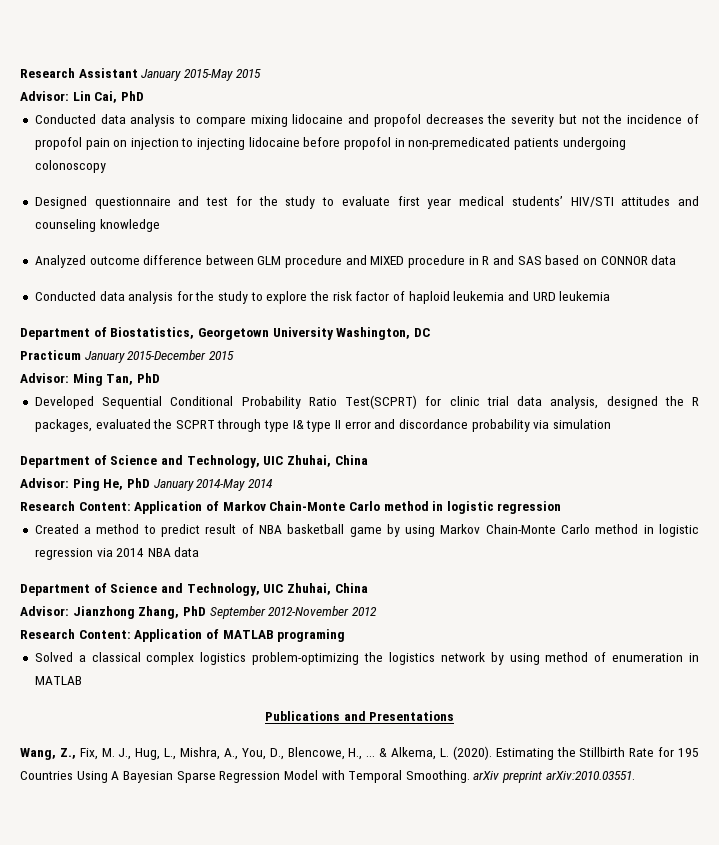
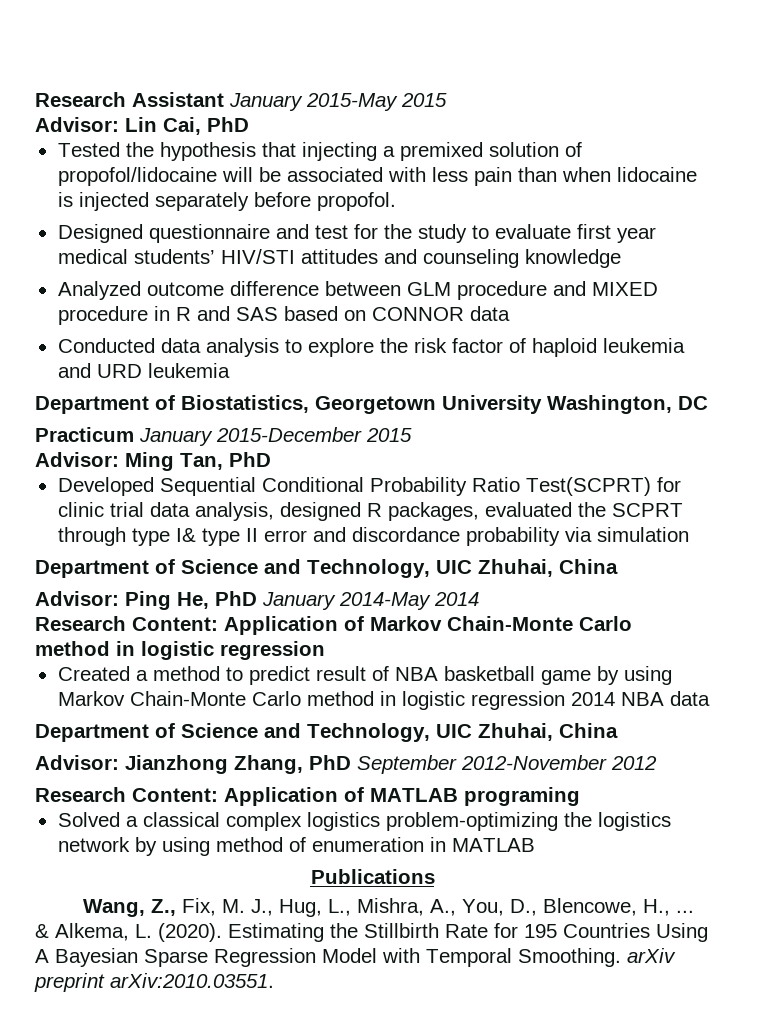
- Conducted data analysis to compare mixing lidocaine and propofol decreases the severity but not the incidence of propofol pain on injection to injecting lidocaine before propofol in non-premedicated patients undergoing colonoscopy
+ Tested the hypothesis that injecting a premixed solution of propofol/lidocaine will be associated with less pain than when lidocaine is injected separately before propofol.
- Conducted data analysis for the study to explore the risk factor of haploid leukemia and URD leukemia
+ Conducted data analysis to explore the risk factor of haploid leukemia and URD leukemia
- Developed Sequential Conditional Probability Ratio Test(SCPRT) for clinic trial data analysis, designed the R packages, evaluated the SCPRT through type I& type II error and discordance probability via simulation
+ Developed Sequential Conditional Probability Ratio Test(SCPRT) for clinic trial data analysis, designed R packages, evaluated the SCPRT through type I& type II error and discordance probability via simulation
- Created a method to predict result of NBA basketball game by using Markov Chain-Monte Carlo method in logistic regression via 2014 NBA data
+ Created a method to predict result of NBA basketball game by using Markov Chain-Monte Carlo method in logistic regression 2014 NBA data
- Publications and Presentations
+ Publications

